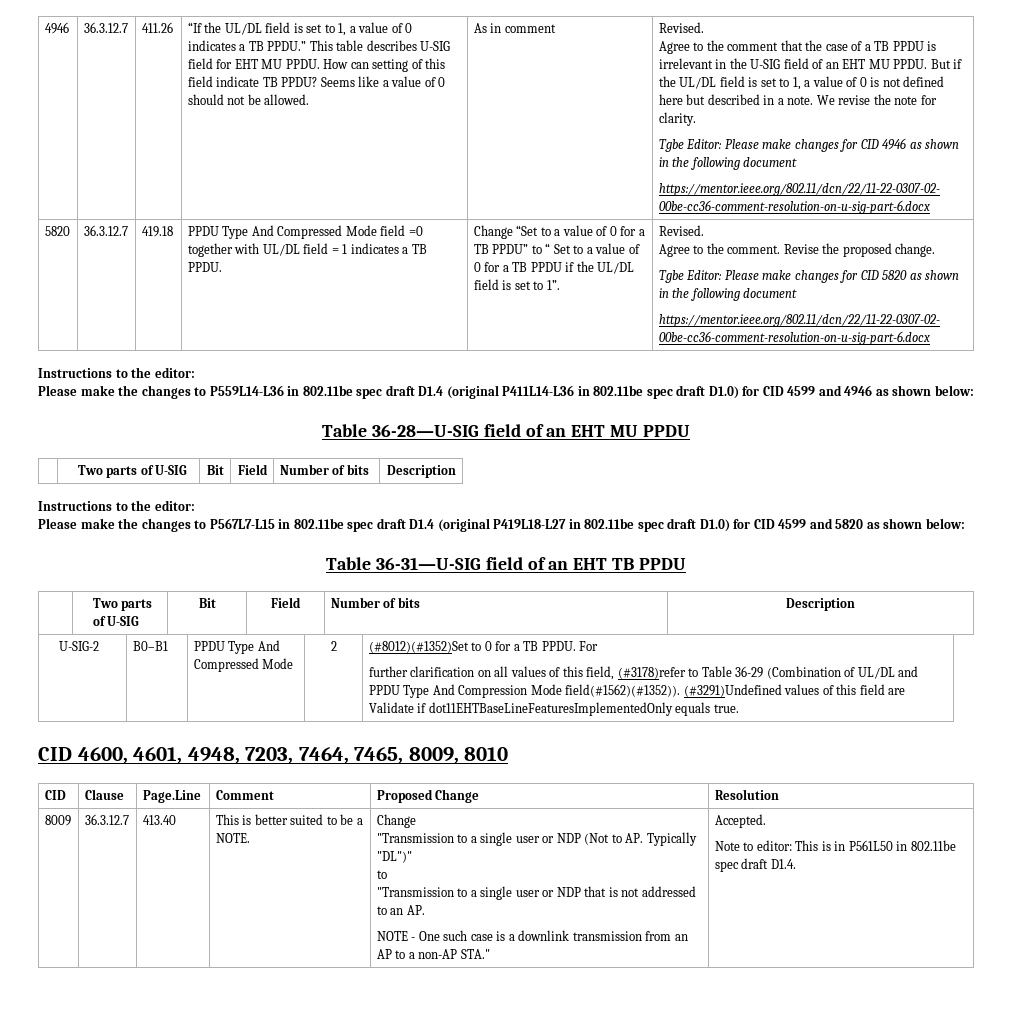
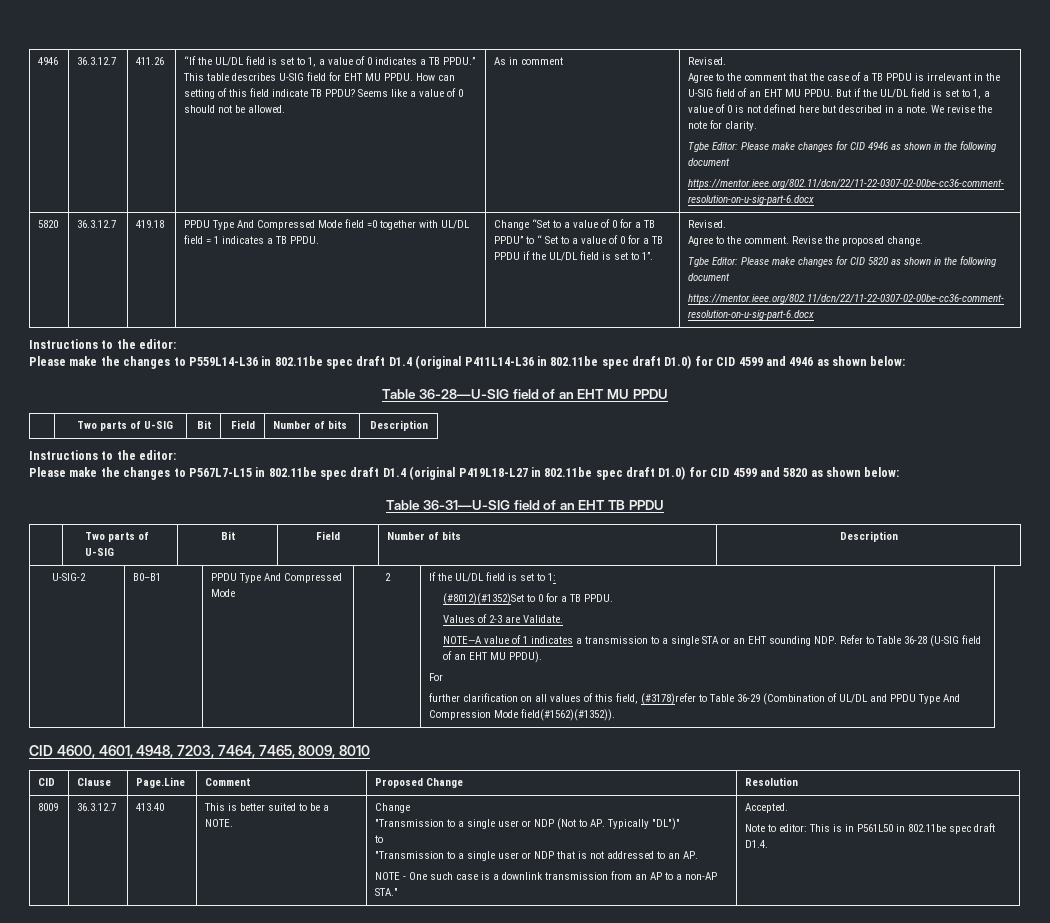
+ If the UL/DL field is set to 1:
- (#8012)(#1352)Set to 0 for a TB PPDU. For
+ (#8012)(#1352)Set to 0 for a TB PPDU.
+ Values of 2-3 are Validate.
+ NOTE—A value of 1 indicates a transmission to a single STA or an EHT sounding NDP. Refer to Table 36-28 (U-SIG field of an EHT MU PPDU).
+ For
- (#3291)Undefined values of this field are Validate if dot11EHTBaseLineFeaturesImplementedOnly equals true.

